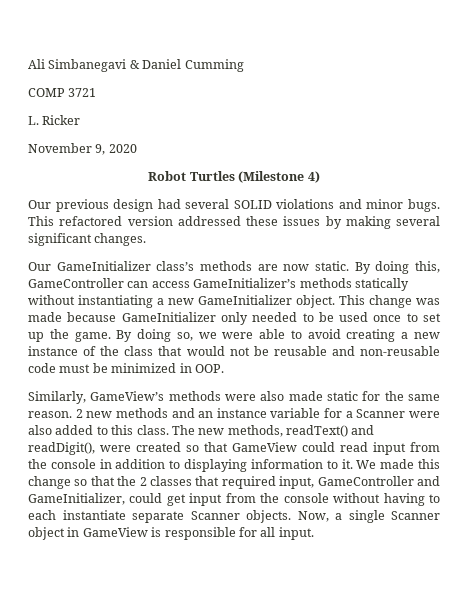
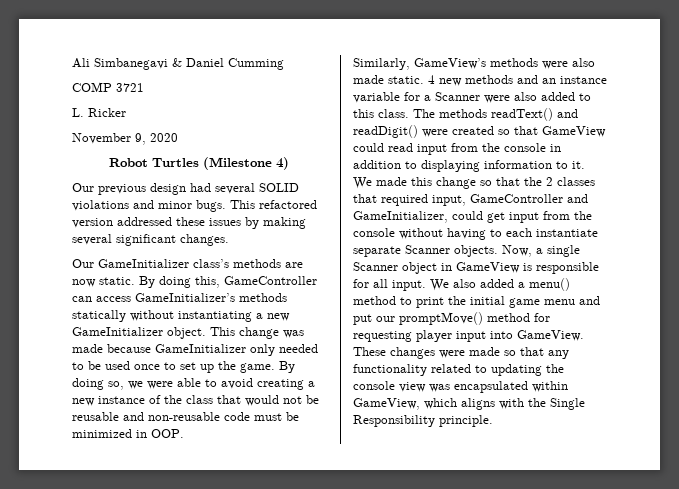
- Similarly, GameView’s methods were also made static for the same reason. 2 new methods and an instance variable for a Scanner were also added to this class.
+ Similarly, GameView’s methods were also made static. 4 new methods and an instance variable for a Scanner were also added to this class.
- The new methods, readText() and readDigit(), were created so that GameView could read input from the console in addition to displaying information to it.
+ The methods readText() and readDigit() were created so that GameView could read input from the console in addition to displaying information to it.
+ We also added a menu() method to print the initial game menu and put our promptMove() method for requesting player input into GameView. These changes were made so that any functionality related to updating the console view was encapsulated within GameView, which aligns with the Single Responsibility principle.

